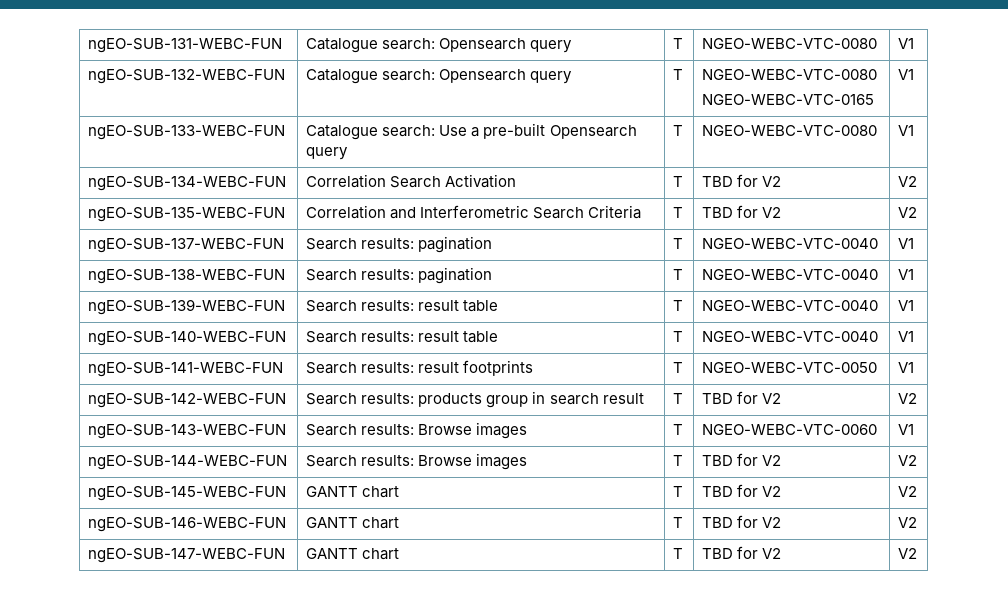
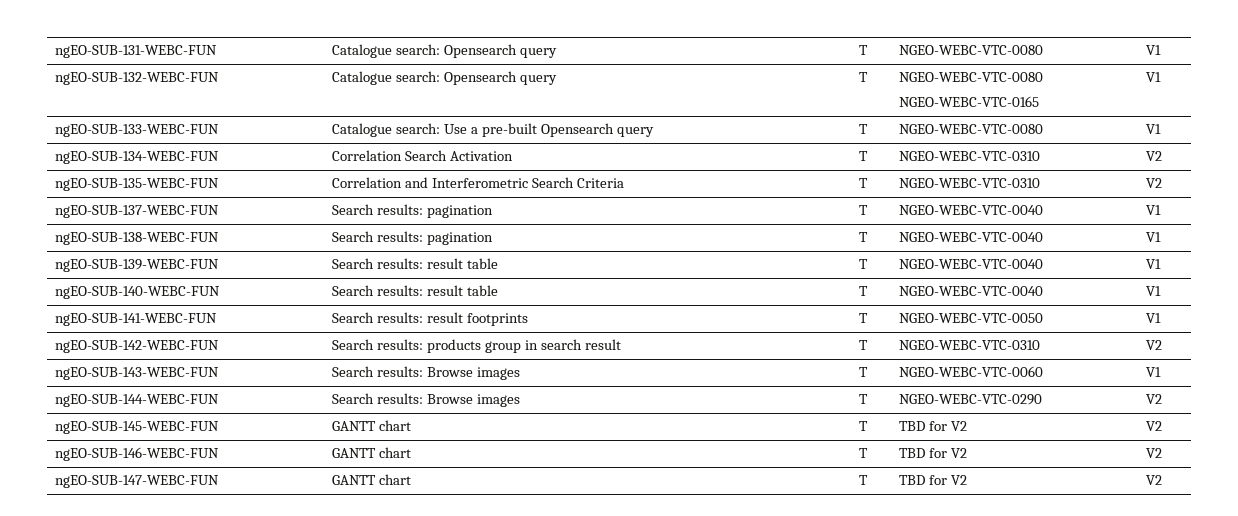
- ngEO-SUB-134-WEBC-FUN | Correlation Search Activation | T | TBD for V2 | V2
+ ngEO-SUB-134-WEBC-FUN | Correlation Search Activation | T | NGEO-WEBC-VTC-0310 | V2
- ngEO-SUB-135-WEBC-FUN | Correlation and Interferometric Search Criteria | T | TBD for V2 | V2
+ ngEO-SUB-135-WEBC-FUN | Correlation and Interferometric Search Criteria | T | NGEO-WEBC-VTC-0310 | V2
- ngEO-SUB-142-WEBC-FUN | Search results: products group in search result | T | TBD for V2 | V2
+ ngEO-SUB-142-WEBC-FUN | Search results: products group in search result | T | NGEO-WEBC-VTC-0310 | V2
- ngEO-SUB-144-WEBC-FUN | Search results: Browse images | T | TBD for V2 | V2
+ ngEO-SUB-144-WEBC-FUN | Search results: Browse images | T | NGEO-WEBC-VTC-0290 | V2

